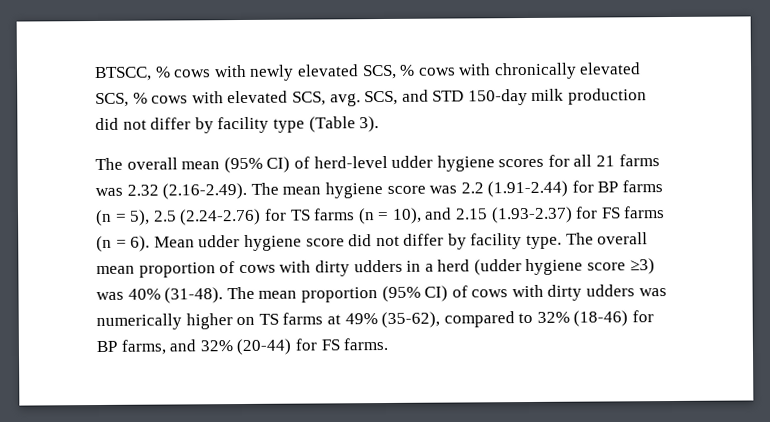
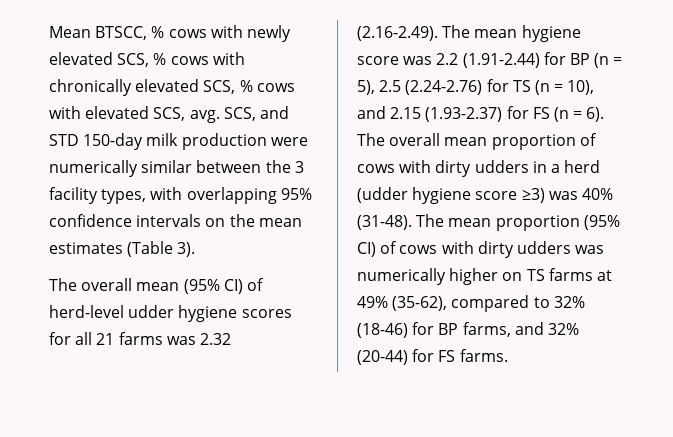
- BTSCC, % cows with newly elevated SCS, % cows with chronically elevated SCS, % cows with elevated SCS, avg.
+ Mean BTSCC, % cows with newly elevated SCS, % cows with chronically elevated SCS, % cows with elevated SCS, avg.
- SCS, and STD 150-day milk production did not differ by facility type (Table 3).
+ SCS, and STD 150-day milk production were numerically similar between the 3 facility types, with overlapping 95% confidence intervals on the mean estimates (Table 3).
- The overall mean (95% CI) of herd-level udder hygiene scores for all 21 farms was 2.32 (2.16-2.49). The mean hygiene score was 2.2 (1.91-2.44) for BP farms (n = 5), 2.5 (2.24-2.76) for TS farms (n = 10), and 2.15 (1.93-2.37) for FS farms (n = 6).
+ The overall mean (95% CI) of herd-level udder hygiene scores for all 21 farms was 2.32 (2.16-2.49). The mean hygiene score was 2.2 (1.91-2.44) for BP (n = 5), 2.5 (2.24-2.76) for TS (n = 10), and 2.15 (1.93-2.37) for FS (n = 6).
- Mean udder hygiene score did not differ by facility type.

